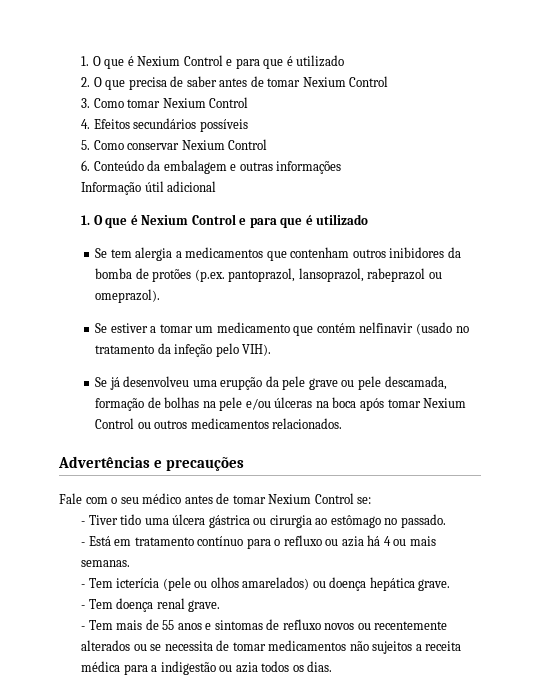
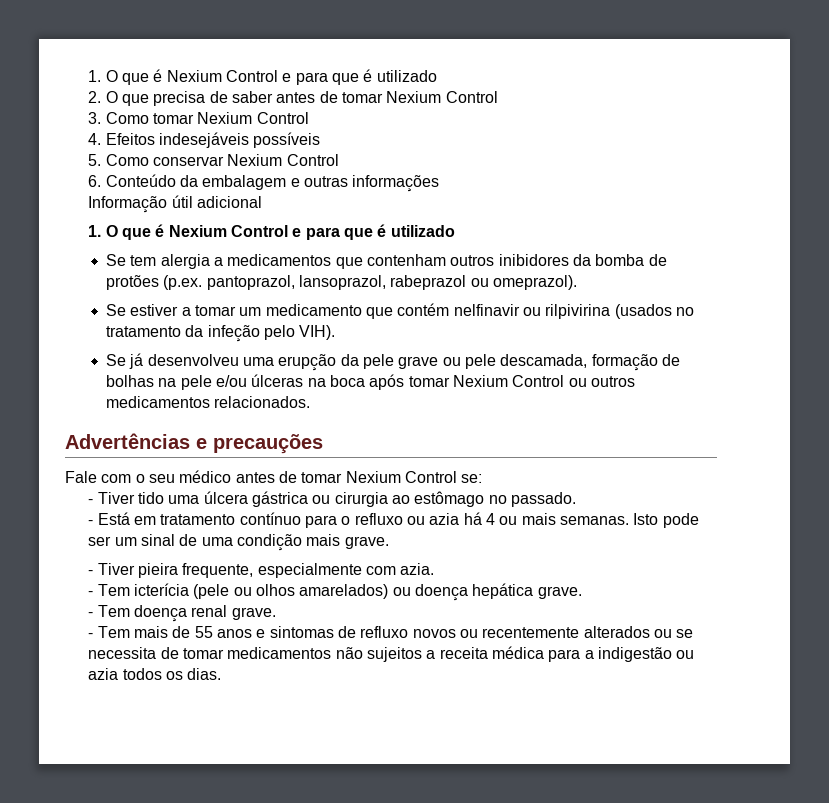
- 4. Efeitos secundários possíveis
+ 4. Efeitos indesejáveis possíveis
- Se estiver a tomar um medicamento que contém nelfinavir (usado no tratamento da infeção pelo VIH).
+ Se estiver a tomar um medicamento que contém nelfinavir ou rilpivirina (usados no tratamento da infeção pelo VIH).
+ Isto pode ser um sinal de uma condição mais grave.
+ - Tiver pieira frequente, especialmente com azia.

